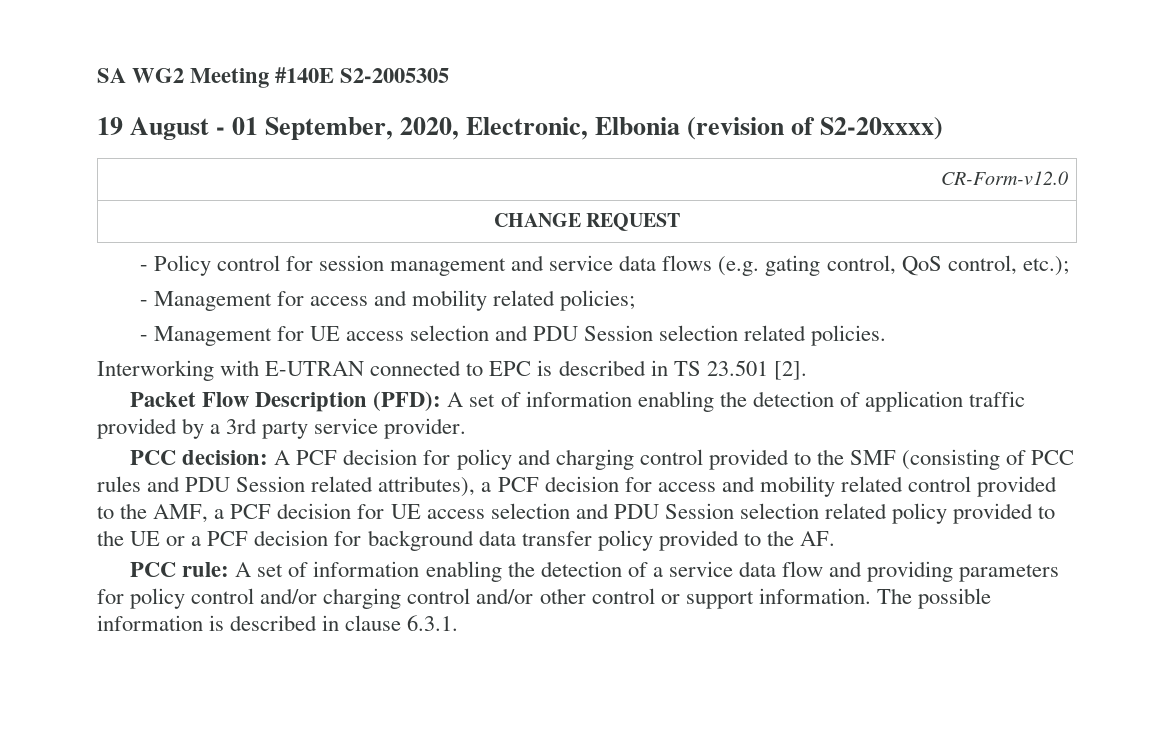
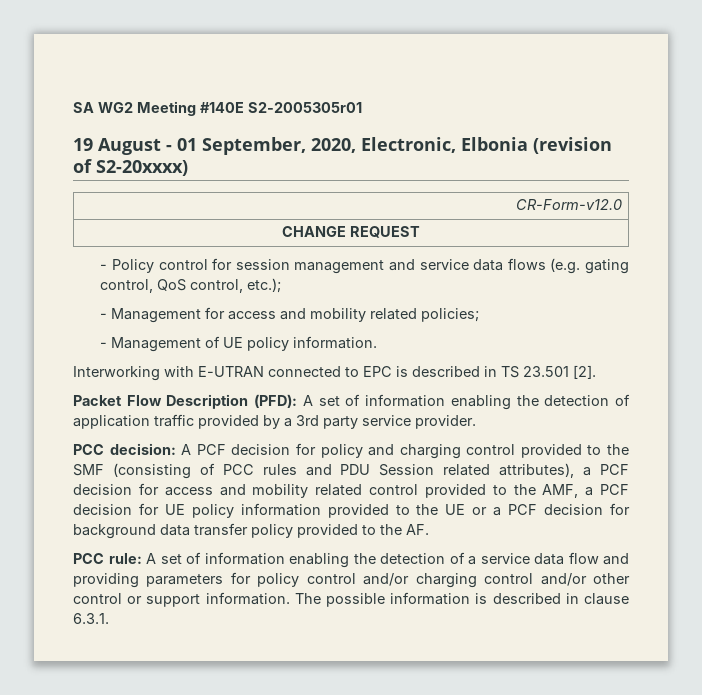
- SA WG2 Meeting #140E S2-2005305
+ SA WG2 Meeting #140E S2-2005305r01
- - Management for UE access selection and PDU Session selection related policies.
+ - Management of UE policy information.
- PCC decision: A PCF decision for policy and charging control provided to the SMF (consisting of PCC rules and PDU Session related attributes), a PCF decision for access and mobility related control provided to the AMF, a PCF decision for UE access selection and PDU Session selection related policy provided to the UE or a PCF decision for background data transfer policy provided to the AF.
+ PCC decision: A PCF decision for policy and charging control provided to the SMF (consisting of PCC rules and PDU Session related attributes), a PCF decision for access and mobility related control provided to the AMF, a PCF decision for UE policy information provided to the UE or a PCF decision for background data transfer policy provided to the AF.

